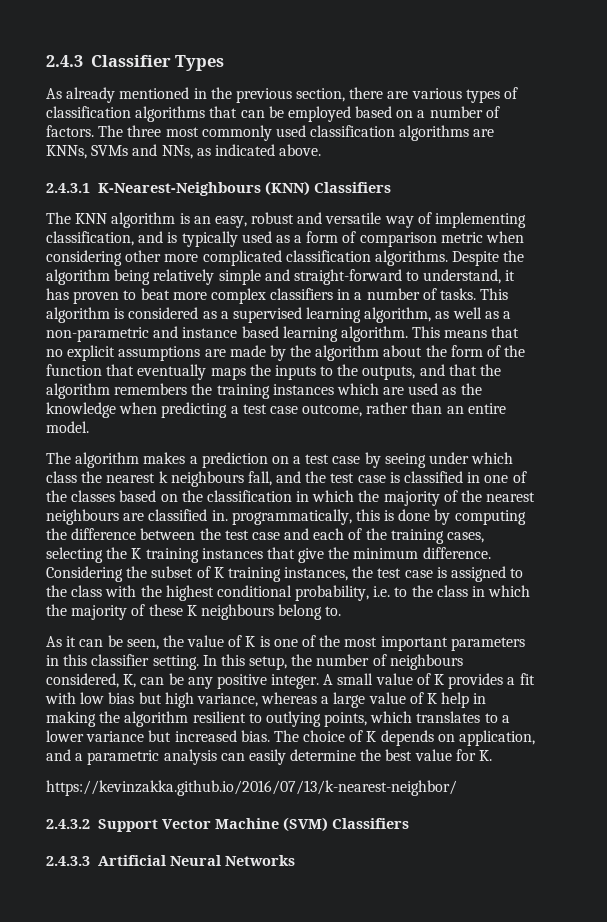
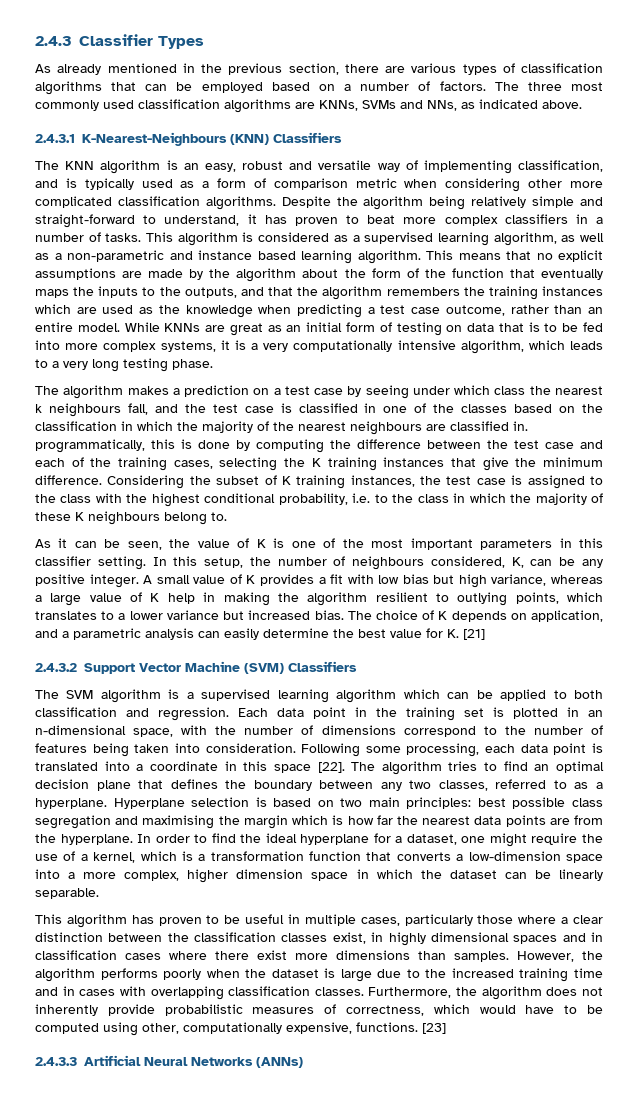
+ While KNNs are great as an initial form of testing on data that is to be fed into more complex systems, it is a very computationally intensive algorithm, which leads to a very long testing phase.
- The choice of K depends on application, and a parametric analysis can easily determine the best value for K.
- https://kevinzakka.github.io/2016/07/13/k-nearest-neighbor/
+ The choice of K depends on application, and a parametric analysis can easily determine the best value for K. [21]
+ The SVM algorithm is a supervised learning algorithm which can be applied to both classification and regression. Each data point in the training set is plotted in an n-dimensional space, with the number of dimensions correspond to the number of features being taken into consideration. Following some processing, each data point is translated into a coordinate in this space [22]. The algorithm tries to find an optimal decision plane that defines the boundary between any two classes, referred to as a hyperplane. Hyperplane selection is based on two main principles: best possible class segregation and maximising the margin which is how far the nearest data points are from the hyperplane. In order to find the ideal hyperplane for a dataset, one might require the use of a kernel, which is a transformation function that converts a low-dimension space into a more complex, higher dimension space in which the dataset can be linearly separable.
+ This algorithm has proven to be useful in multiple cases, particularly those where a clear distinction between the classification classes exist, in highly dimensional spaces and in classification cases where there exist more dimensions than samples. However, the algorithm performs poorly when the dataset is large due to the increased training time and in cases with overlapping classification classes. Furthermore, the algorithm does not inherently provide probabilistic measures of correctness, which would have to be computed using other, computationally expensive, functions. [23]
- 2.4.3.3 Artificial Neural Networks
+ 2.4.3.3 Artificial Neural Networks (ANNs)

